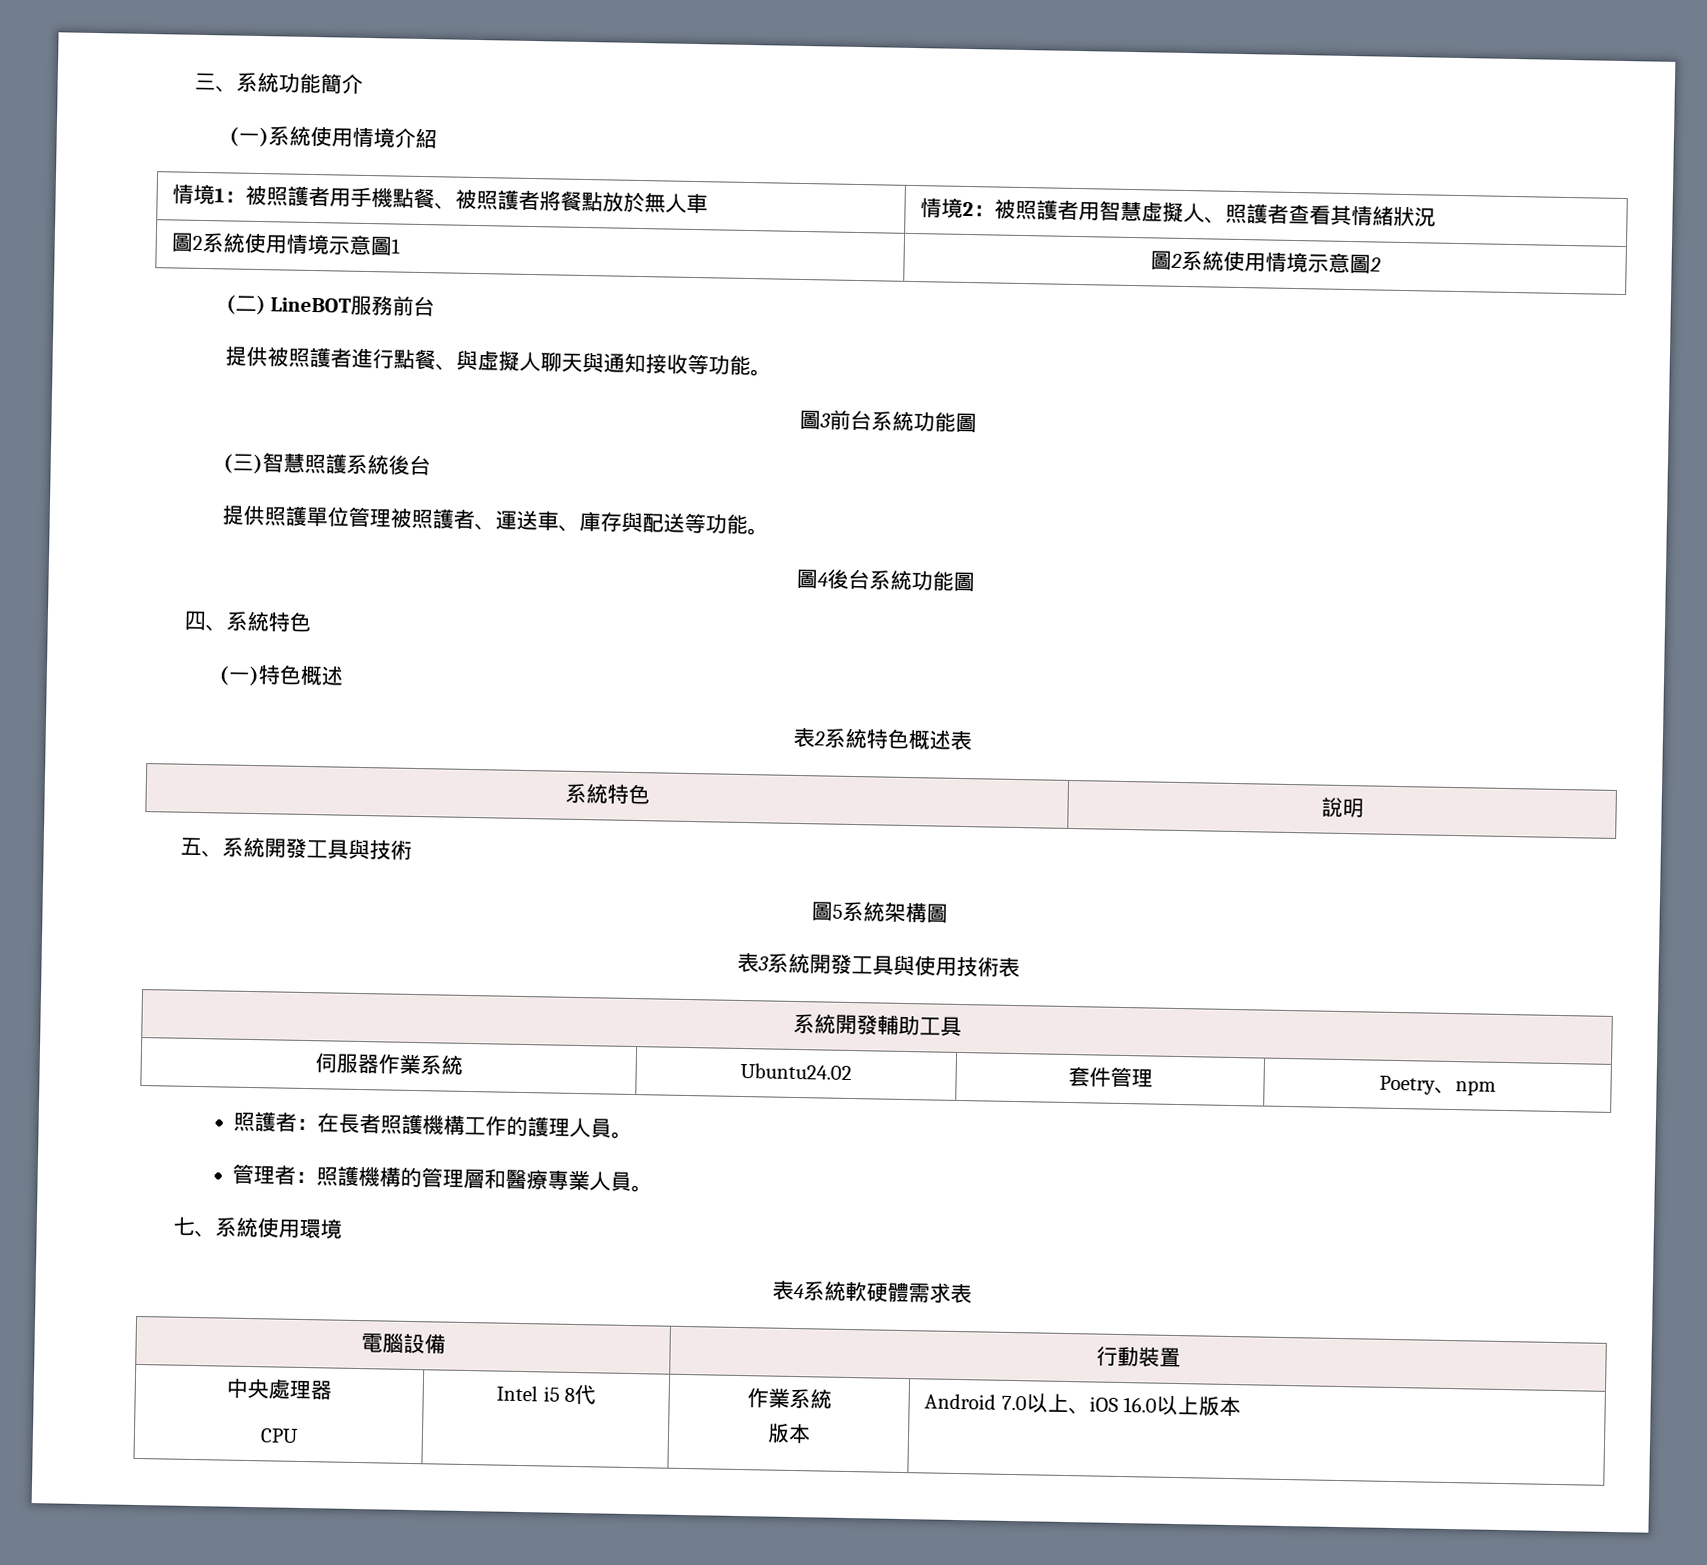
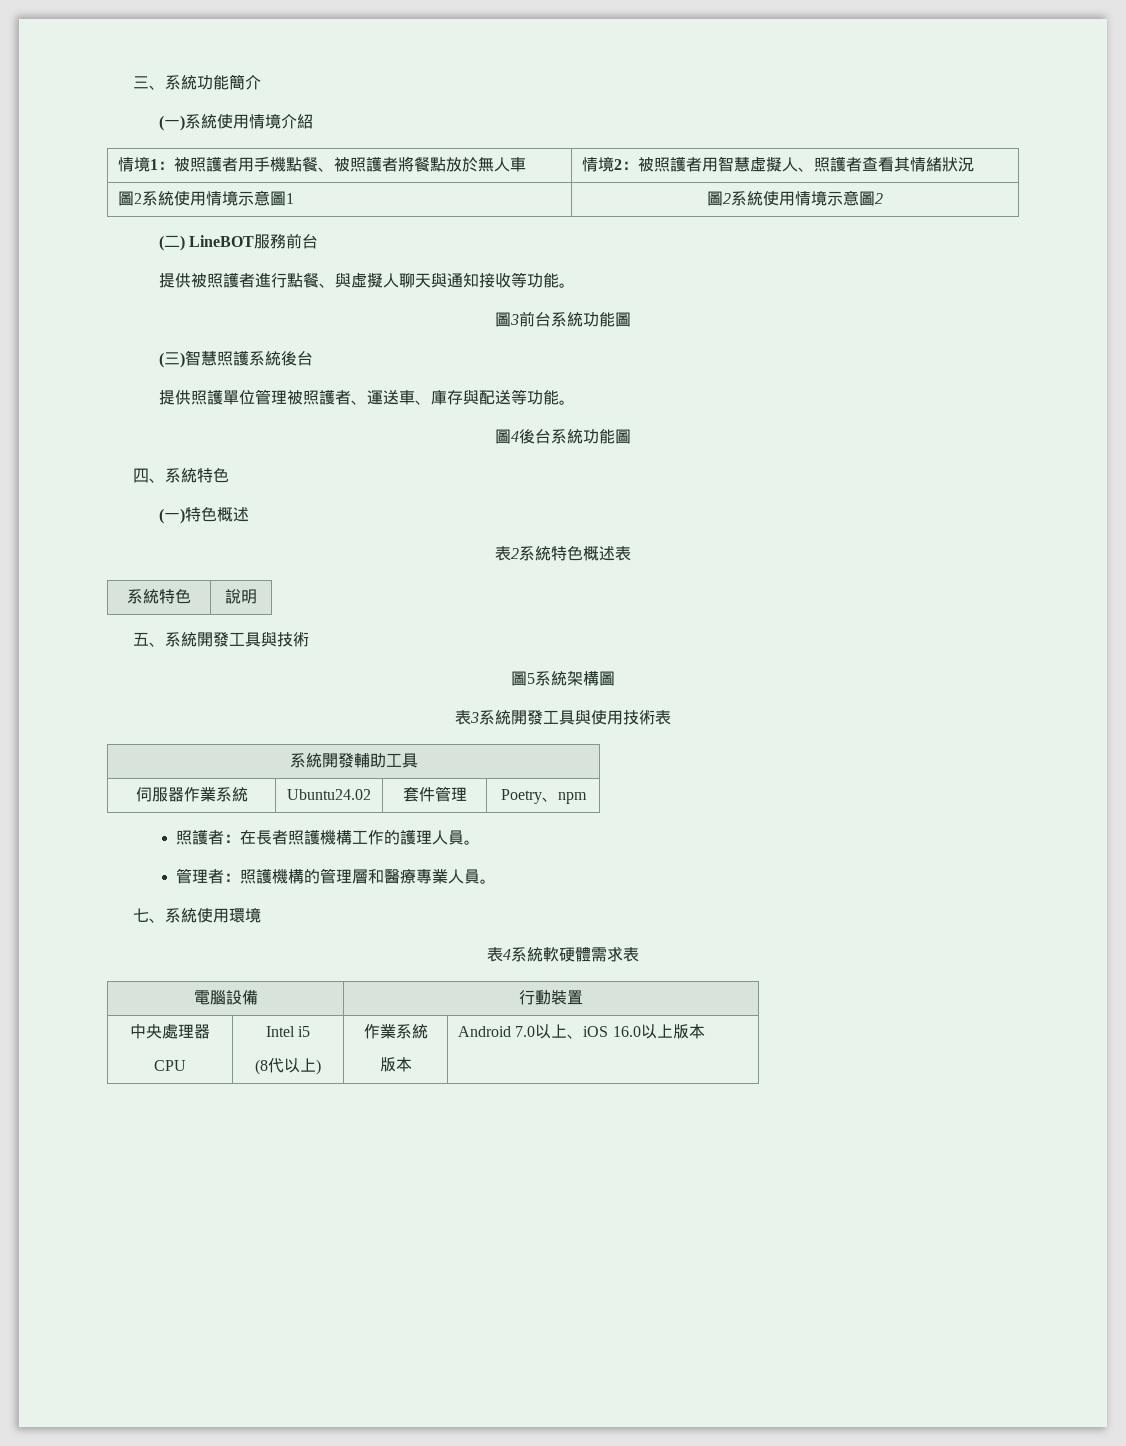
  中央處理器
- CPU | Intel i5 8代 | 作業系統
+ CPU | Intel i5
+ (8代以上) | 作業系統

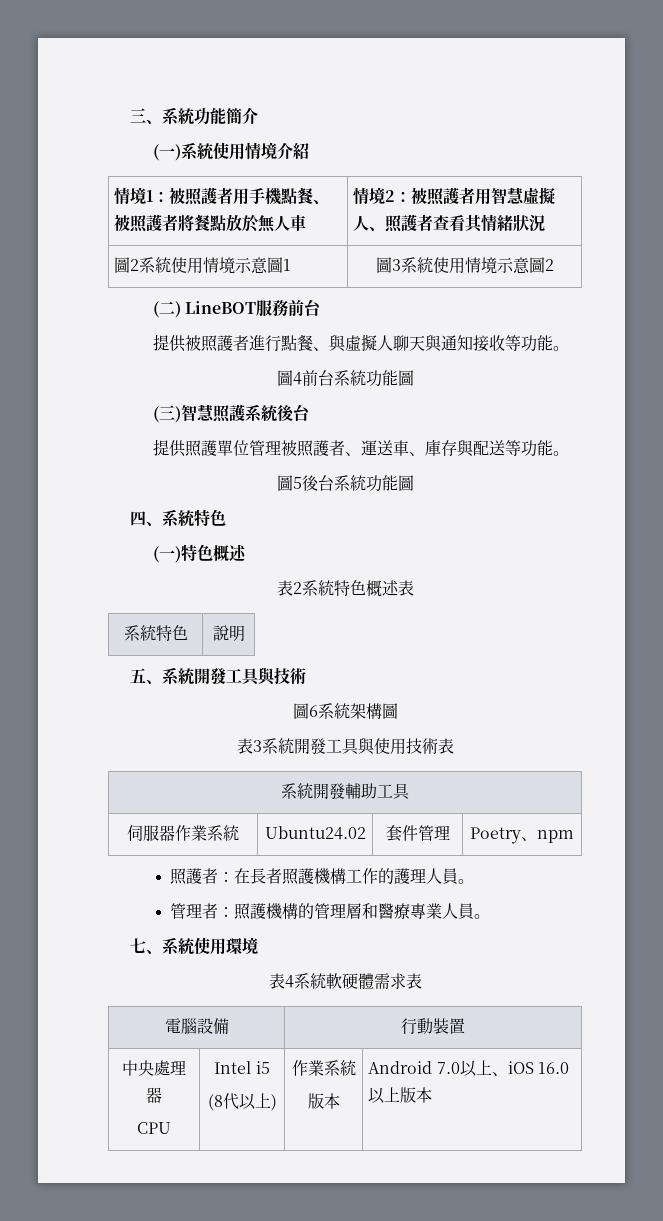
- 圖2系統使用情境示意圖1 | 圖2系統使用情境示意圖2
+ 圖2系統使用情境示意圖1 | 圖3系統使用情境示意圖2
- 圖3前台系統功能圖
+ 圖4前台系統功能圖
- 圖4後台系統功能圖
+ 圖5後台系統功能圖
- 圖5系統架構圖
+ 圖6系統架構圖

